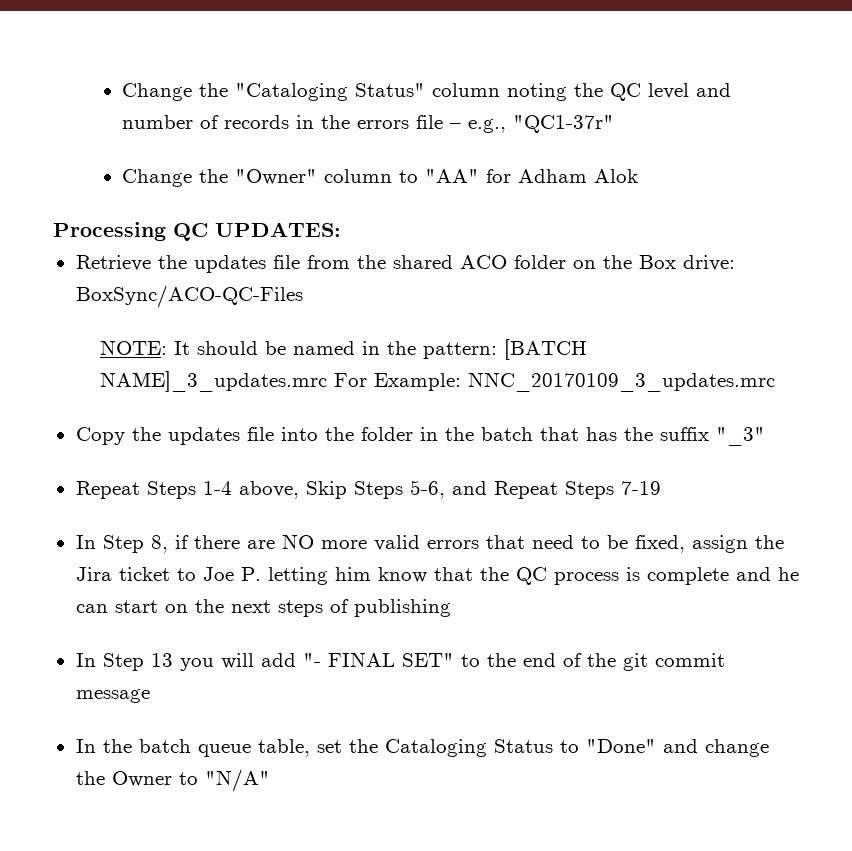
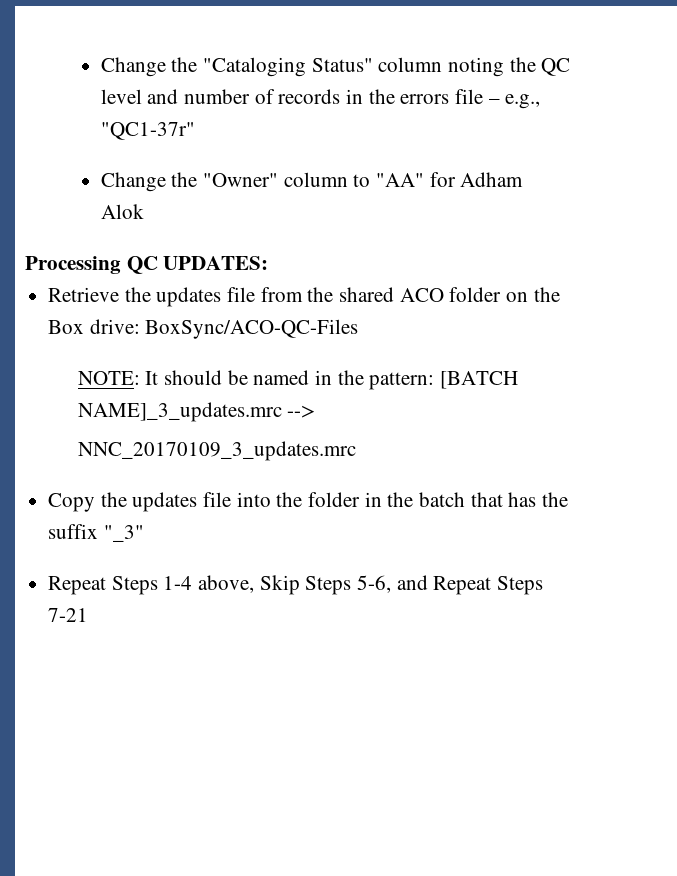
- NOTE: It should be named in the pattern: [BATCH NAME]_3_updates.mrc For Example: NNC_20170109_3_updates.mrc
+ NOTE: It should be named in the pattern: [BATCH NAME]_3_updates.mrc -->
+ NNC_20170109_3_updates.mrc
- Repeat Steps 1-4 above, Skip Steps 5-6, and Repeat Steps 7-19
- In Step 8, if there are NO more valid errors that need to be fixed, assign the Jira ticket to Joe P. letting him know that the QC process is complete and he can start on the next steps of publishing
- In Step 13 you will add "- FINAL SET" to the end of the git commit message
- In the batch queue table, set the Cataloging Status to "Done" and change the Owner to "N/A"
+ Repeat Steps 1-4 above, Skip Steps 5-6, and Repeat Steps 7-21

